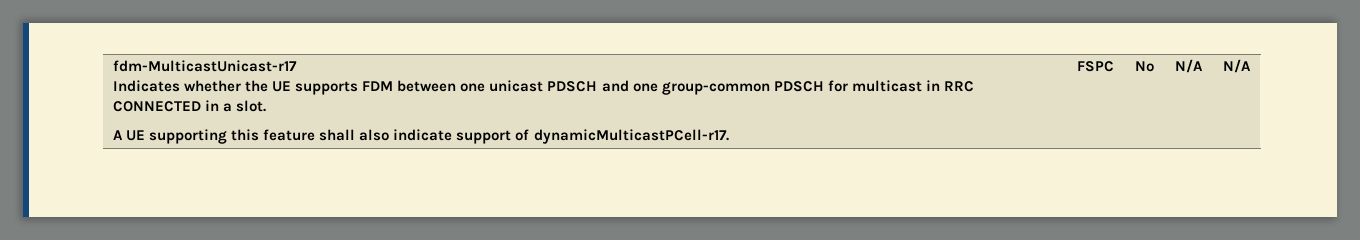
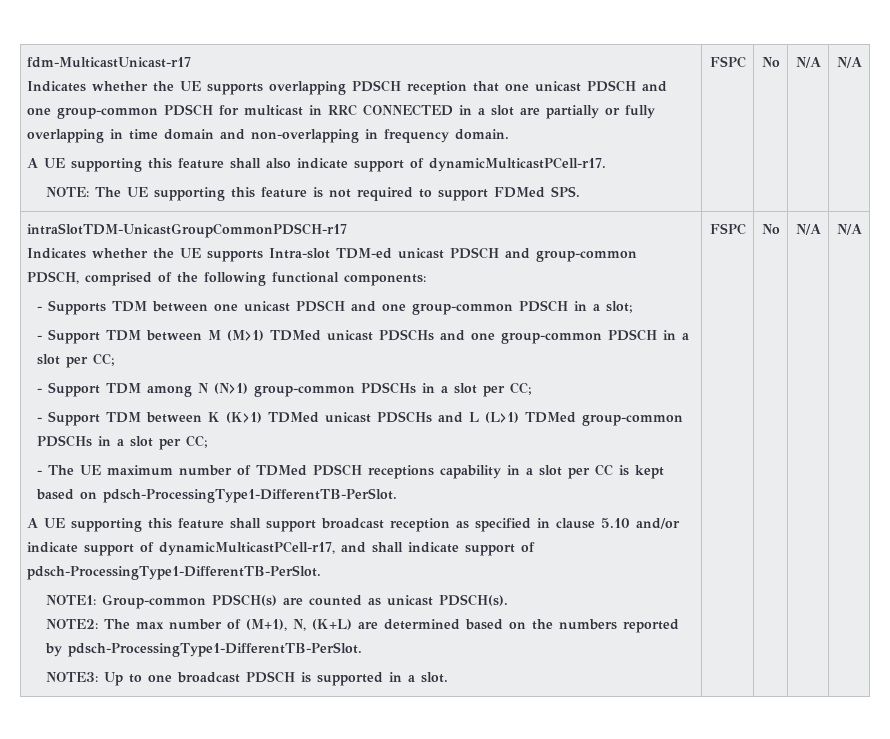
- Indicates whether the UE supports FDM between one unicast PDSCH and one group-common PDSCH for multicast in RRC CONNECTED in a slot.
+ Indicates whether the UE supports overlapping PDSCH reception that one unicast PDSCH and one group-common PDSCH for multicast in RRC CONNECTED in a slot are partially or fully overlapping in time domain and non-overlapping in frequency domain.
+ NOTE: The UE supporting this feature is not required to support FDMed SPS. | FSPC | No | N/A | N/A
+ intraSlotTDM-UnicastGroupCommonPDSCH-r17
+ Indicates whether the UE supports Intra-slot TDM-ed unicast PDSCH and group-common PDSCH, comprised of the following functional components:
+ - Supports TDM between one unicast PDSCH and one group-common PDSCH in a slot;
+ - Support TDM between M (M>1) TDMed unicast PDSCHs and one group-common PDSCH in a slot per CC;
+ - Support TDM among N (N>1) group-common PDSCHs in a slot per CC;
+ - Support TDM between K (K>1) TDMed unicast PDSCHs and L (L>1) TDMed group-common PDSCHs in a slot per CC;
+ - The UE maximum number of TDMed PDSCH receptions capability in a slot per CC is kept based on pdsch-ProcessingType1-DifferentTB-PerSlot.
+ A UE supporting this feature shall support broadcast reception as specified in clause 5.10 and/or indicate support of dynamicMulticastPCell-r17, and shall indicate support of pdsch-ProcessingType1-DifferentTB-PerSlot.
+ NOTE1: Group-common PDSCH(s) are counted as unicast PDSCH(s).
+ NOTE2: The max number of (M+1), N, (K+L) are determined based on the numbers reported by pdsch-ProcessingType1-DifferentTB-PerSlot.
+ NOTE3: Up to one broadcast PDSCH is supported in a slot.

